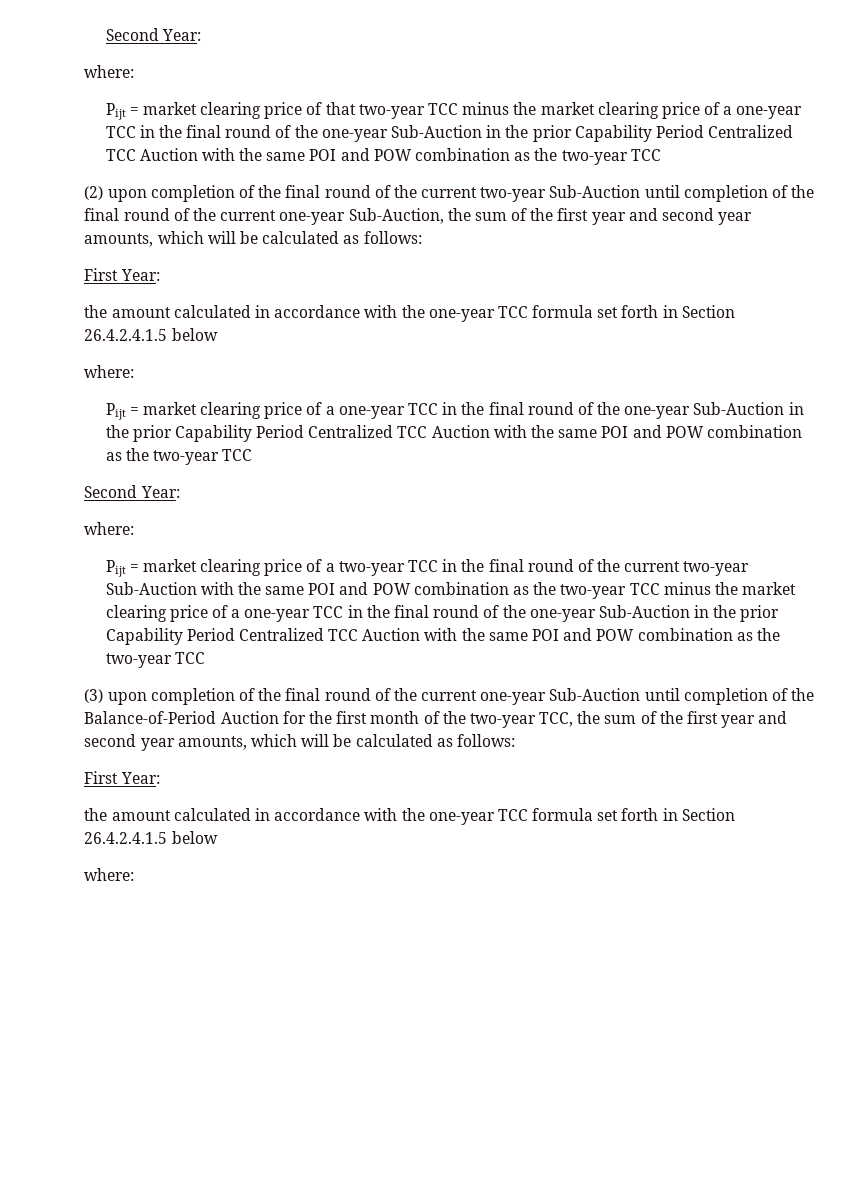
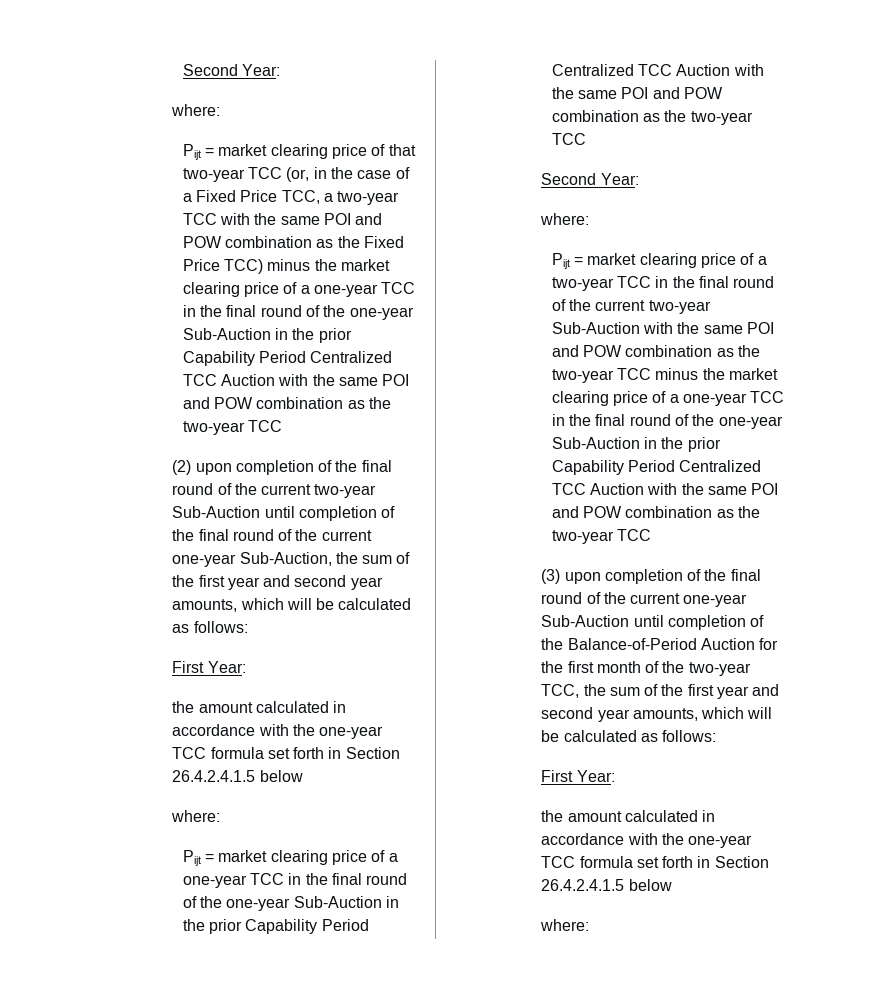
- Pijt = market clearing price of that two-year TCC minus the market clearing price of a one-year TCC in the final round of the one-year Sub-Auction in the prior Capability Period Centralized TCC Auction with the same POI and POW combination as the two-year TCC
+ Pijt = market clearing price of that two-year TCC (or, in the case of a Fixed Price TCC, a two-year TCC with the same POI and POW combination as the Fixed Price TCC) minus the market clearing price of a one-year TCC in the final round of the one-year Sub-Auction in the prior Capability Period Centralized TCC Auction with the same POI and POW combination as the two-year TCC

